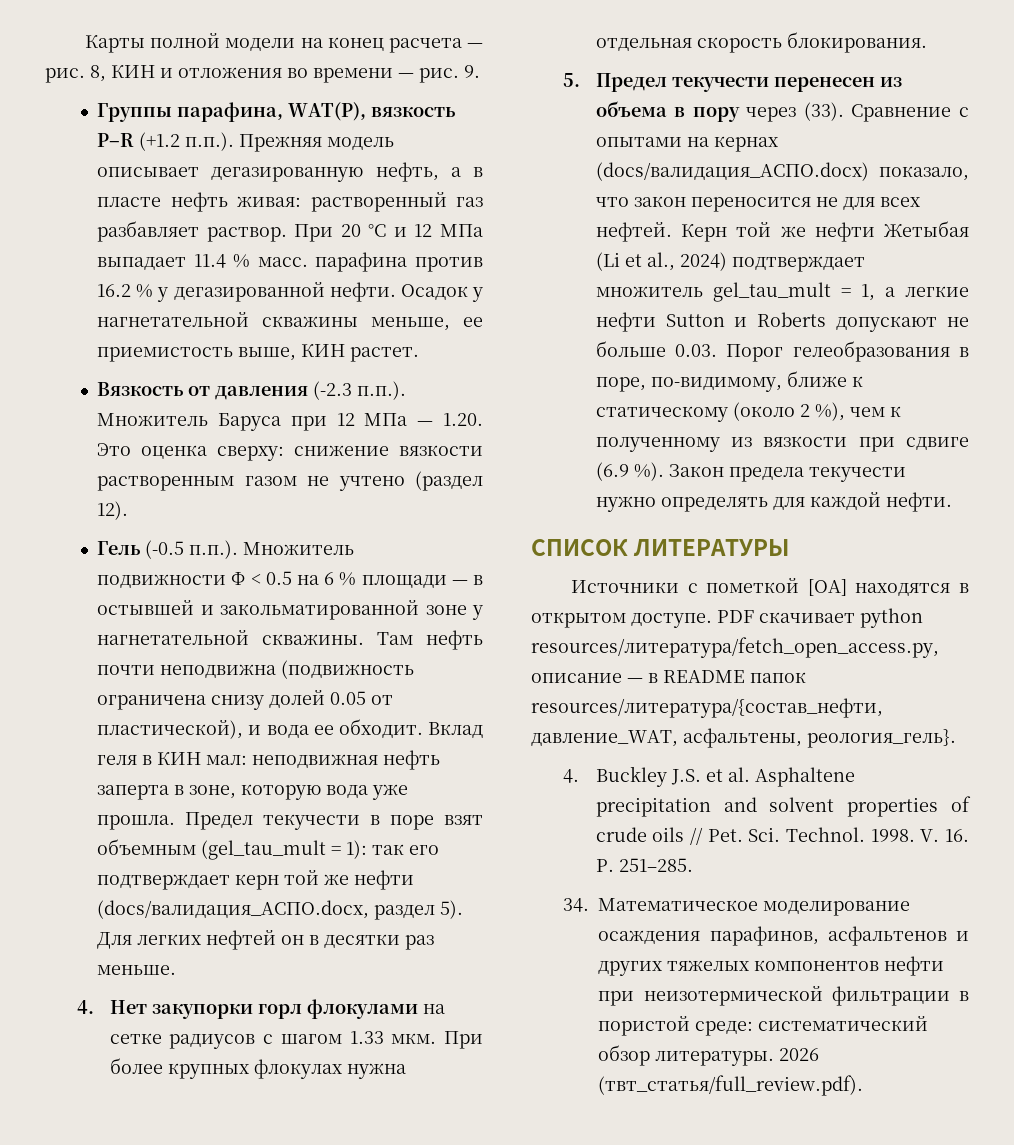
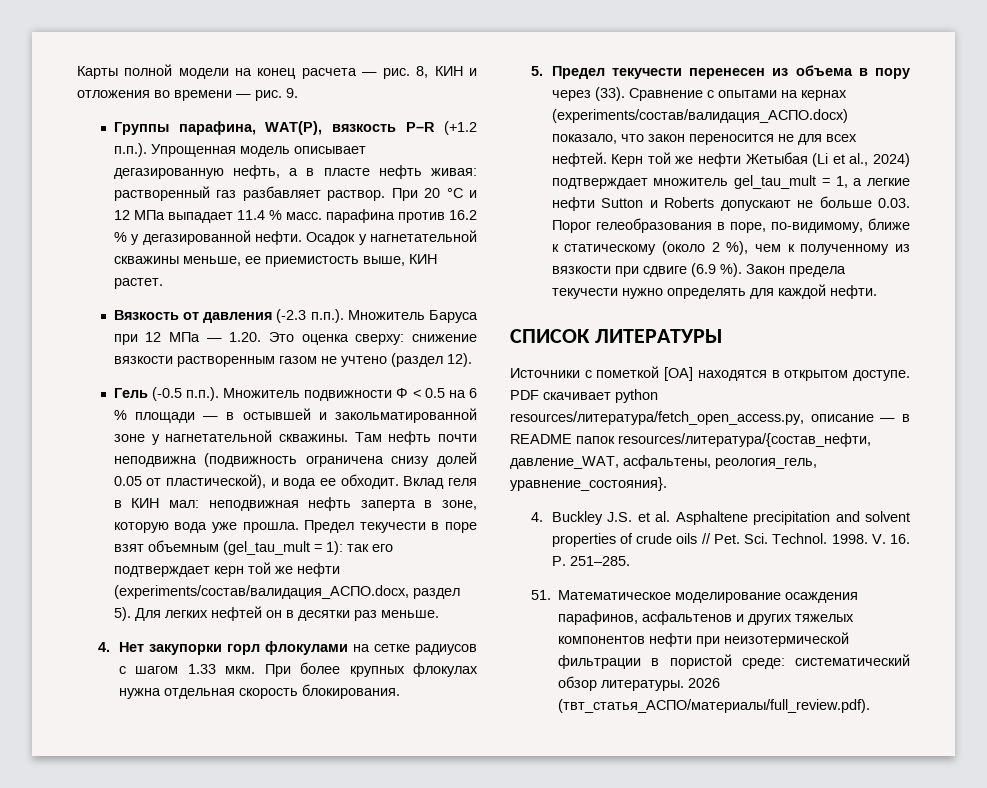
- Группы парафина, WAT(P), вязкость P–R (+1.2 п.п.). Прежняя модель описывает дегазированную нефть, а в пласте нефть живая: растворенный газ разбавляет раствор.
+ Группы парафина, WAT(P), вязкость P–R (+1.2 п.п.). Упрощенная модель описывает дегазированную нефть, а в пласте нефть живая: растворенный газ разбавляет раствор.
- Предел текучести в поре взят объемным (gel_tau_mult = 1): так его подтверждает керн той же нефти (docs/валидация_АСПО.docx, раздел 5).
+ Предел текучести в поре взят объемным (gel_tau_mult = 1): так его подтверждает керн той же нефти (experiments/состав/валидация_АСПО.docx, раздел 5).
- Сравнение с опытами на кернах (docs/валидация_АСПО.docx) показало, что закон переносится не для всех нефтей.
+ Сравнение с опытами на кернах (experiments/состав/валидация_АСПО.docx) показало, что закон переносится не для всех нефтей.
- PDF скачивает python resources/литература/fetch_open_access.py, описание — в README папок resources/литература/{состав_нефти, давление_WAT, асфальтены, реология_гель}.
+ PDF скачивает python resources/литература/fetch_open_access.py, описание — в README папок resources/литература/{состав_нефти, давление_WAT, асфальтены, реология_гель, уравнение_состояния}.
- 34. Математическое моделирование осаждения парафинов, асфальтенов и других тяжелых компонентов нефти при неизотермической фильтрации в пористой среде: систематический обзор литературы.
+ 51. Математическое моделирование осаждения парафинов, асфальтенов и других тяжелых компонентов нефти при неизотермической фильтрации в пористой среде: систематический обзор литературы.
- 2026 (твт_статья/full_review.pdf).
+ 2026 (твт_статья_АСПО/материалы/full_review.pdf).

